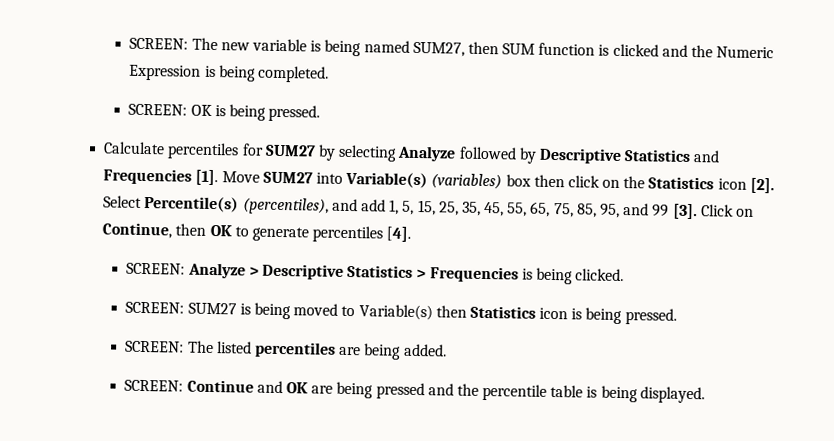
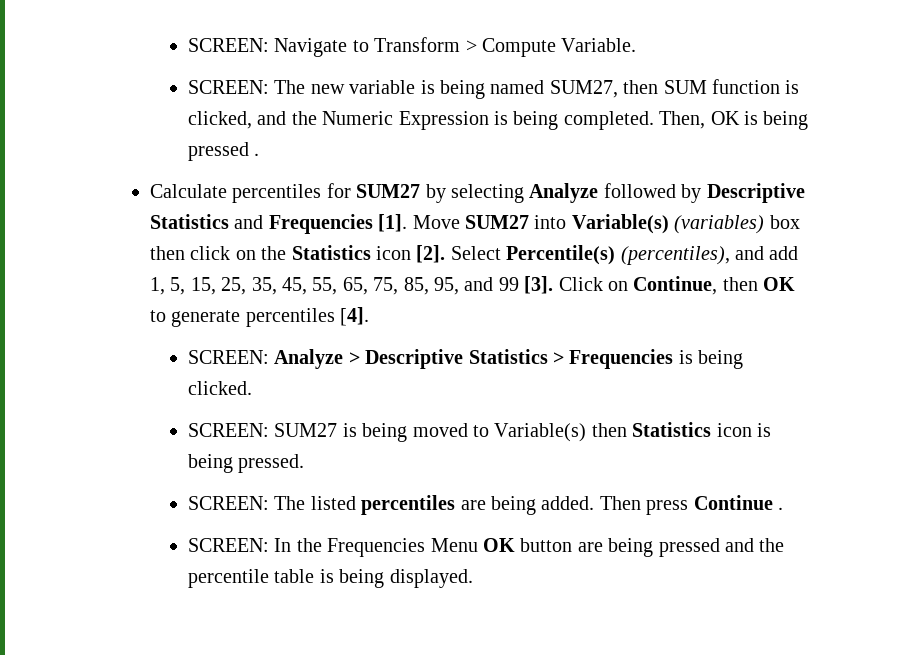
- SCREEN: The new variable is being named SUM27, then SUM function is clicked and the Numeric Expression is being completed.
- SCREEN: OK is being pressed.
+ SCREEN: Navigate to Transform > Compute Variable.
+ SCREEN: The new variable is being named SUM27, then SUM function is clicked, and the Numeric Expression is being completed. Then, OK is being pressed .
- SCREEN: The listed percentiles are being added.
- SCREEN: Continue and OK are being pressed and the percentile table is being displayed.
+ SCREEN: The listed percentiles are being added. Then press Continue .
+ SCREEN: In the Frequencies Menu OK button are being pressed and the percentile table is being displayed.

